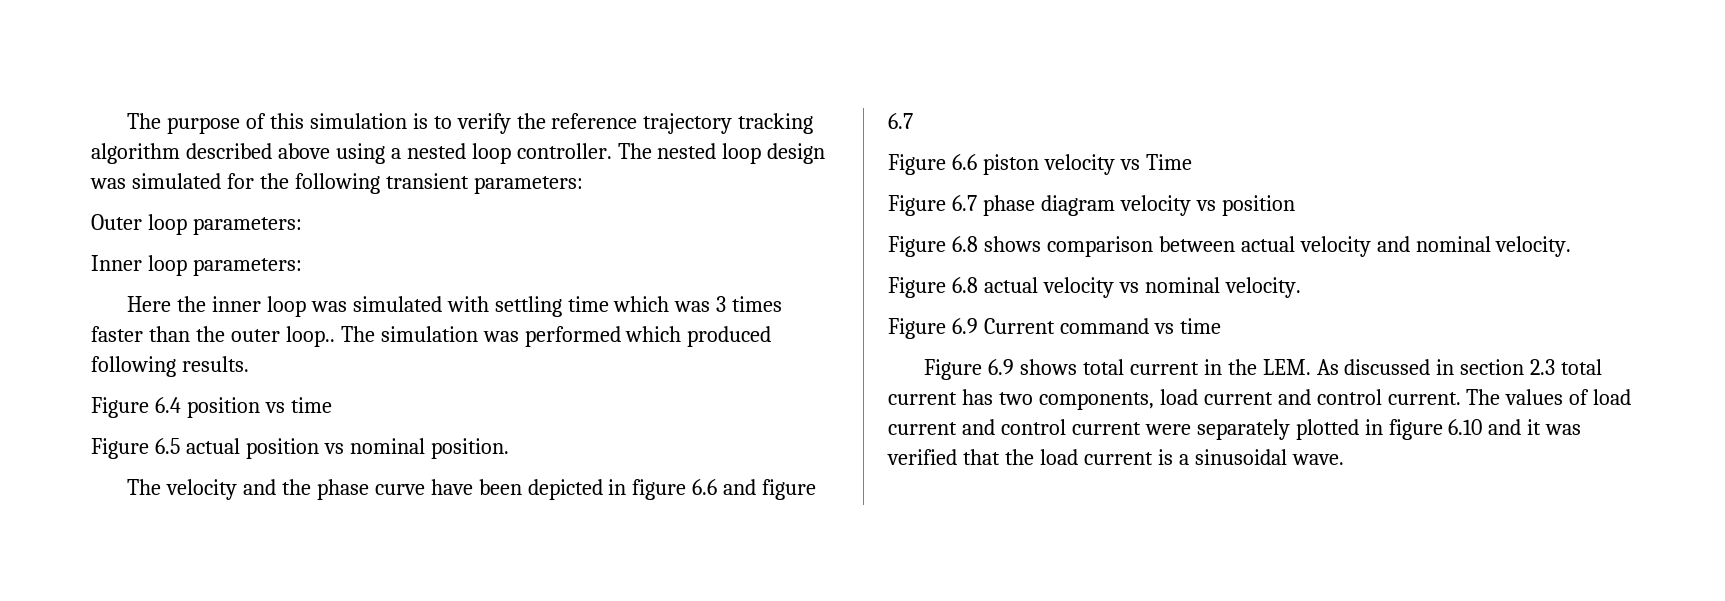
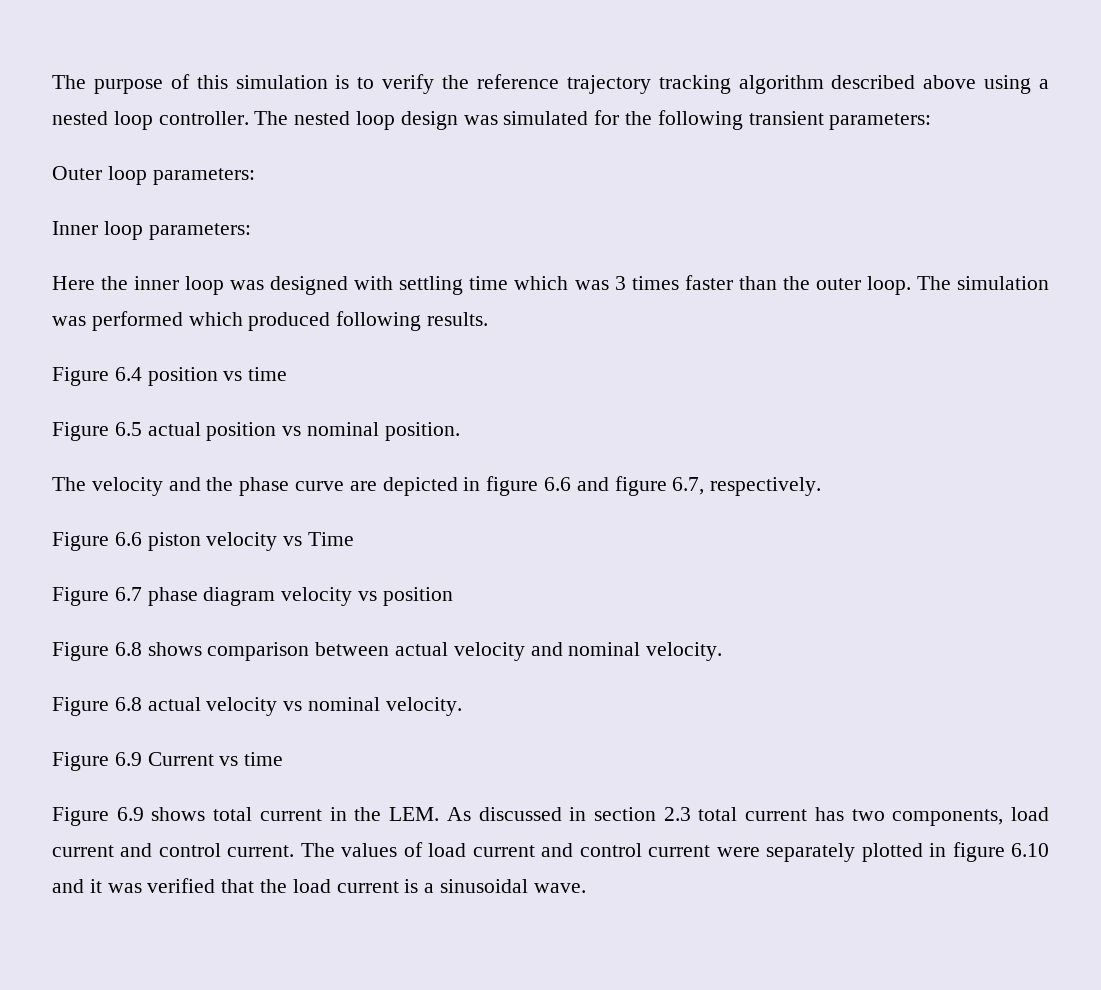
- Here the inner loop was simulated with settling time which was 3 times faster than the outer loop..
+ Here the inner loop was designed with settling time which was 3 times faster than the outer loop.
- The velocity and the phase curve have been depicted in figure 6.6 and figure 6.7
+ The velocity and the phase curve are depicted in figure 6.6 and figure 6.7, respectively.
- Figure 6.9 Current command vs time
+ Figure 6.9 Current vs time

